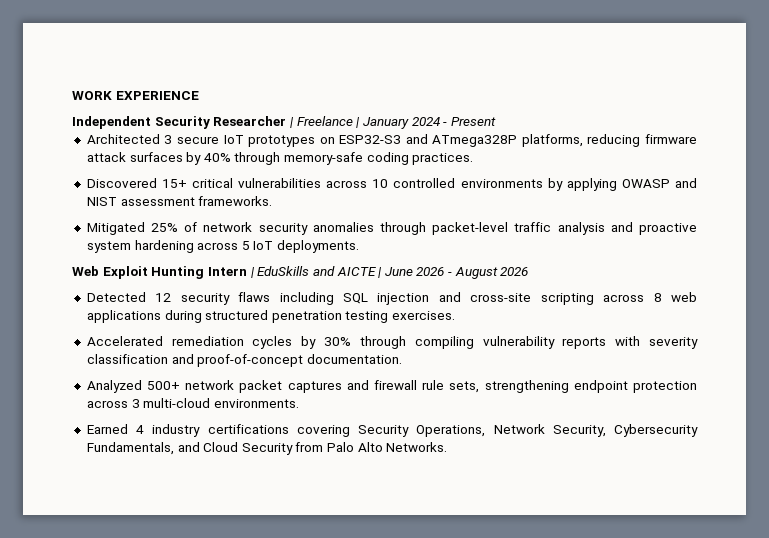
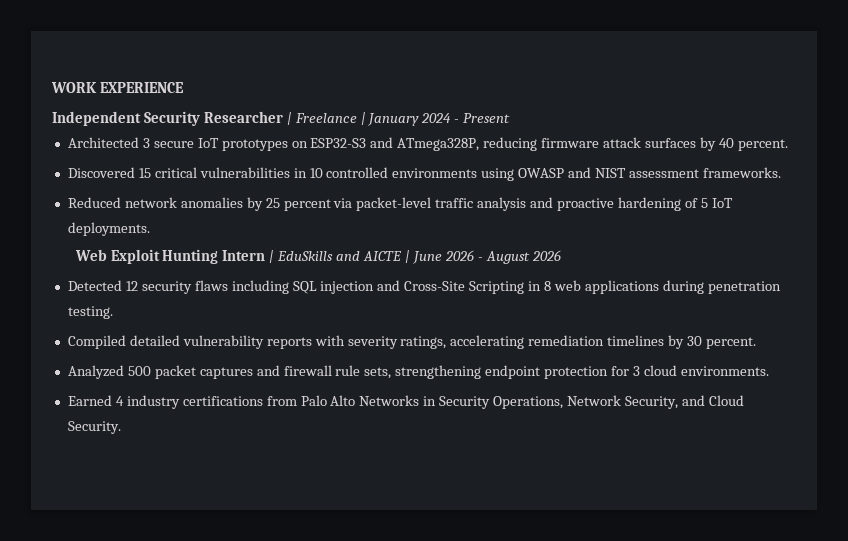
- Architected 3 secure IoT prototypes on ESP32-S3 and ATmega328P platforms, reducing firmware attack surfaces by 40% through memory-safe coding practices.
+ Architected 3 secure IoT prototypes on ESP32-S3 and ATmega328P, reducing firmware attack surfaces by 40 percent.
- Discovered 15+ critical vulnerabilities across 10 controlled environments by applying OWASP and NIST assessment frameworks.
+ Discovered 15 critical vulnerabilities in 10 controlled environments using OWASP and NIST assessment frameworks.
- Mitigated 25% of network security anomalies through packet-level traffic analysis and proactive system hardening across 5 IoT deployments.
+ Reduced network anomalies by 25 percent via packet-level traffic analysis and proactive hardening of 5 IoT deployments.
- Detected 12 security flaws including SQL injection and cross-site scripting across 8 web applications during structured penetration testing exercises.
- Accelerated remediation cycles by 30% through compiling vulnerability reports with severity classification and proof-of-concept documentation.
+ Detected 12 security flaws including SQL injection and Cross-Site Scripting in 8 web applications during penetration testing.
+ Compiled detailed vulnerability reports with severity ratings, accelerating remediation timelines by 30 percent.
- Analyzed 500+ network packet captures and firewall rule sets, strengthening endpoint protection across 3 multi-cloud environments.
+ Analyzed 500 packet captures and firewall rule sets, strengthening endpoint protection for 3 cloud environments.
- Earned 4 industry certifications covering Security Operations, Network Security, Cybersecurity Fundamentals, and Cloud Security from Palo Alto Networks.
+ Earned 4 industry certifications from Palo Alto Networks in Security Operations, Network Security, and Cloud Security.

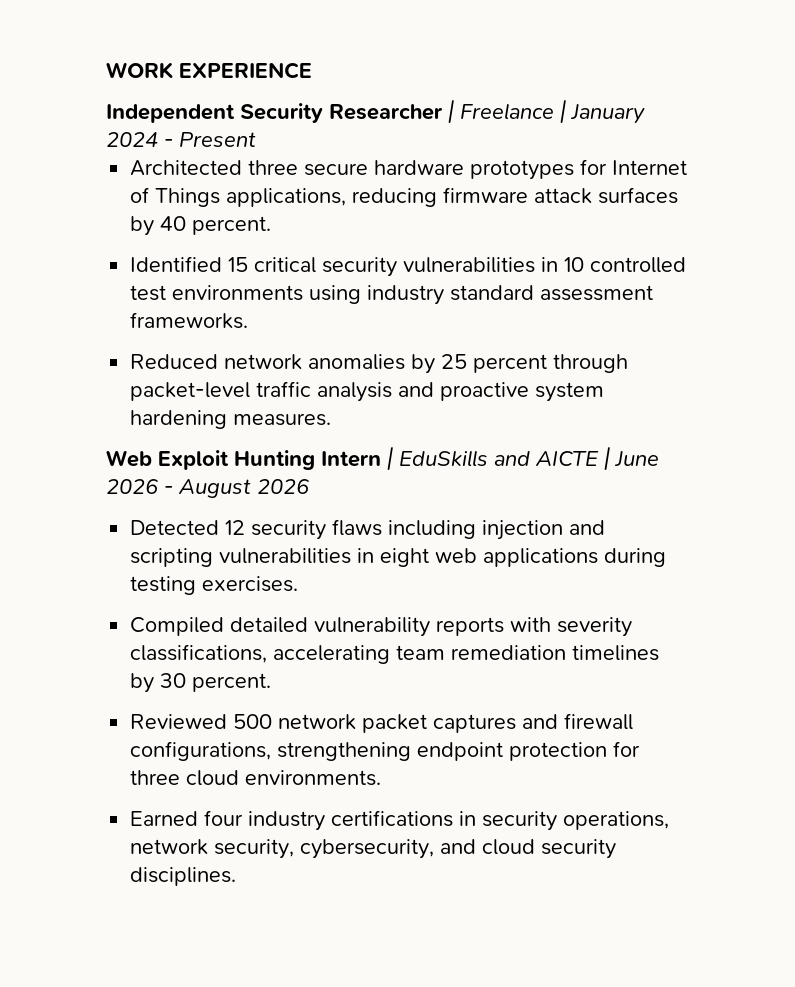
- Architected 3 secure IoT prototypes on ESP32-S3 and ATmega328P, reducing firmware attack surfaces by 40 percent.
+ Architected three secure hardware prototypes for Internet of Things applications, reducing firmware attack surfaces by 40 percent.
- Discovered 15 critical vulnerabilities in 10 controlled environments using OWASP and NIST assessment frameworks.
+ Identified 15 critical security vulnerabilities in 10 controlled test environments using industry standard assessment frameworks.
- Reduced network anomalies by 25 percent via packet-level traffic analysis and proactive hardening of 5 IoT deployments.
+ Reduced network anomalies by 25 percent through packet-level traffic analysis and proactive system hardening measures.
- Detected 12 security flaws including SQL injection and Cross-Site Scripting in 8 web applications during penetration testing.
+ Detected 12 security flaws including injection and scripting vulnerabilities in eight web applications during testing exercises.
- Compiled detailed vulnerability reports with severity ratings, accelerating remediation timelines by 30 percent.
+ Compiled detailed vulnerability reports with severity classifications, accelerating team remediation timelines by 30 percent.
- Analyzed 500 packet captures and firewall rule sets, strengthening endpoint protection for 3 cloud environments.
+ Reviewed 500 network packet captures and firewall configurations, strengthening endpoint protection for three cloud environments.
- Earned 4 industry certifications from Palo Alto Networks in Security Operations, Network Security, and Cloud Security.
+ Earned four industry certifications in security operations, network security, cybersecurity, and cloud security disciplines.

